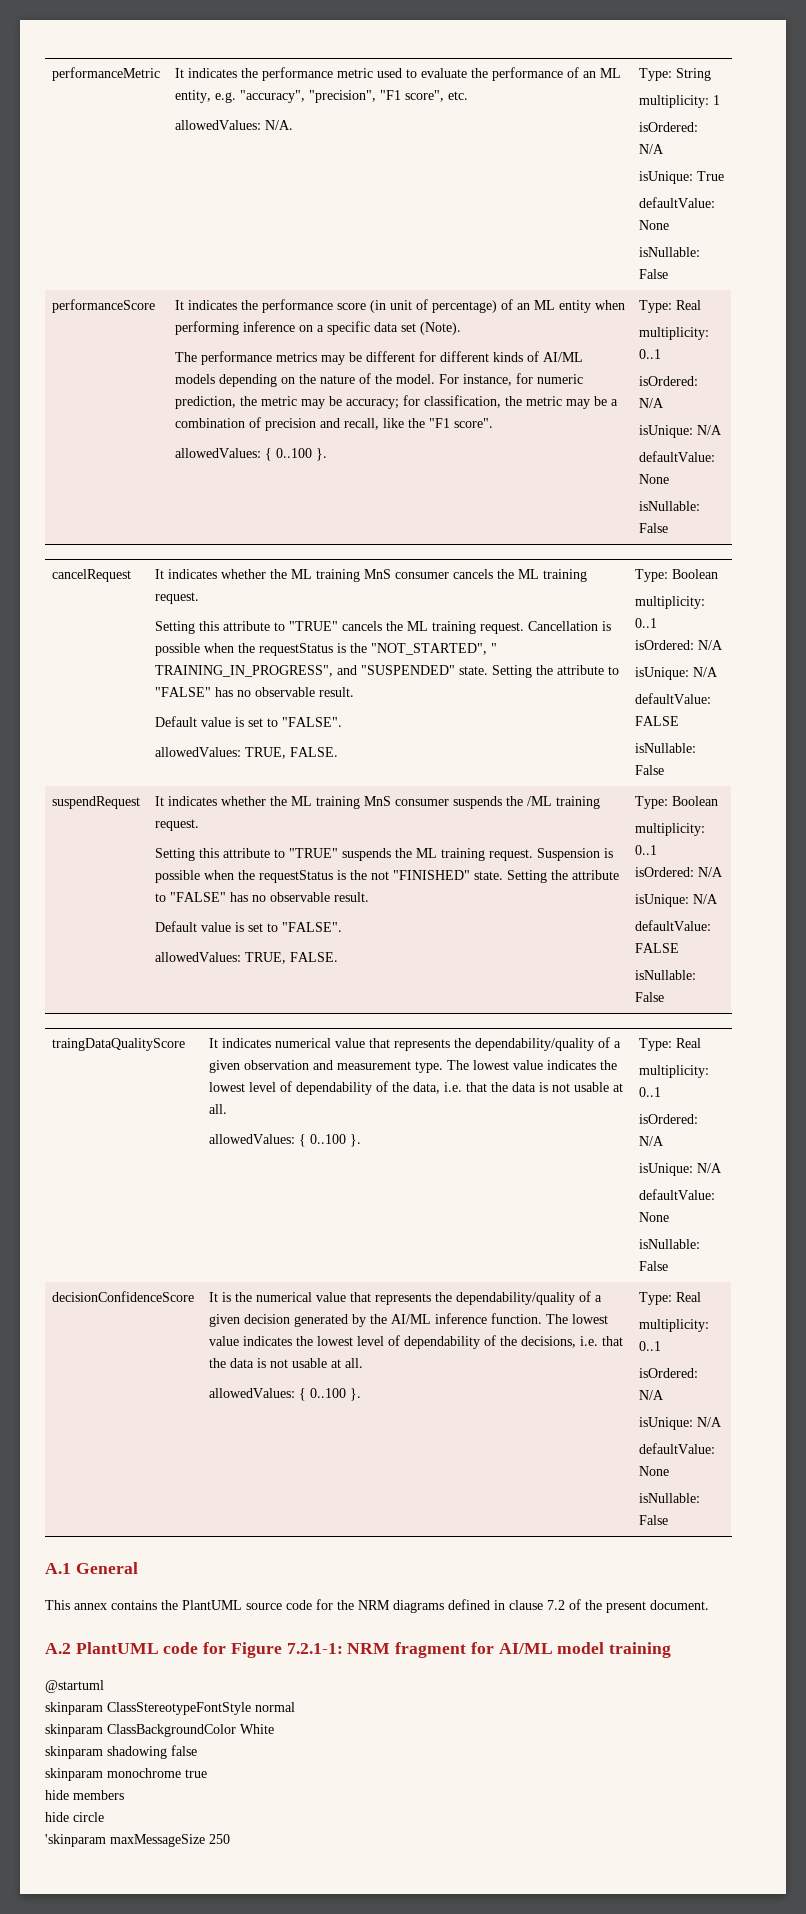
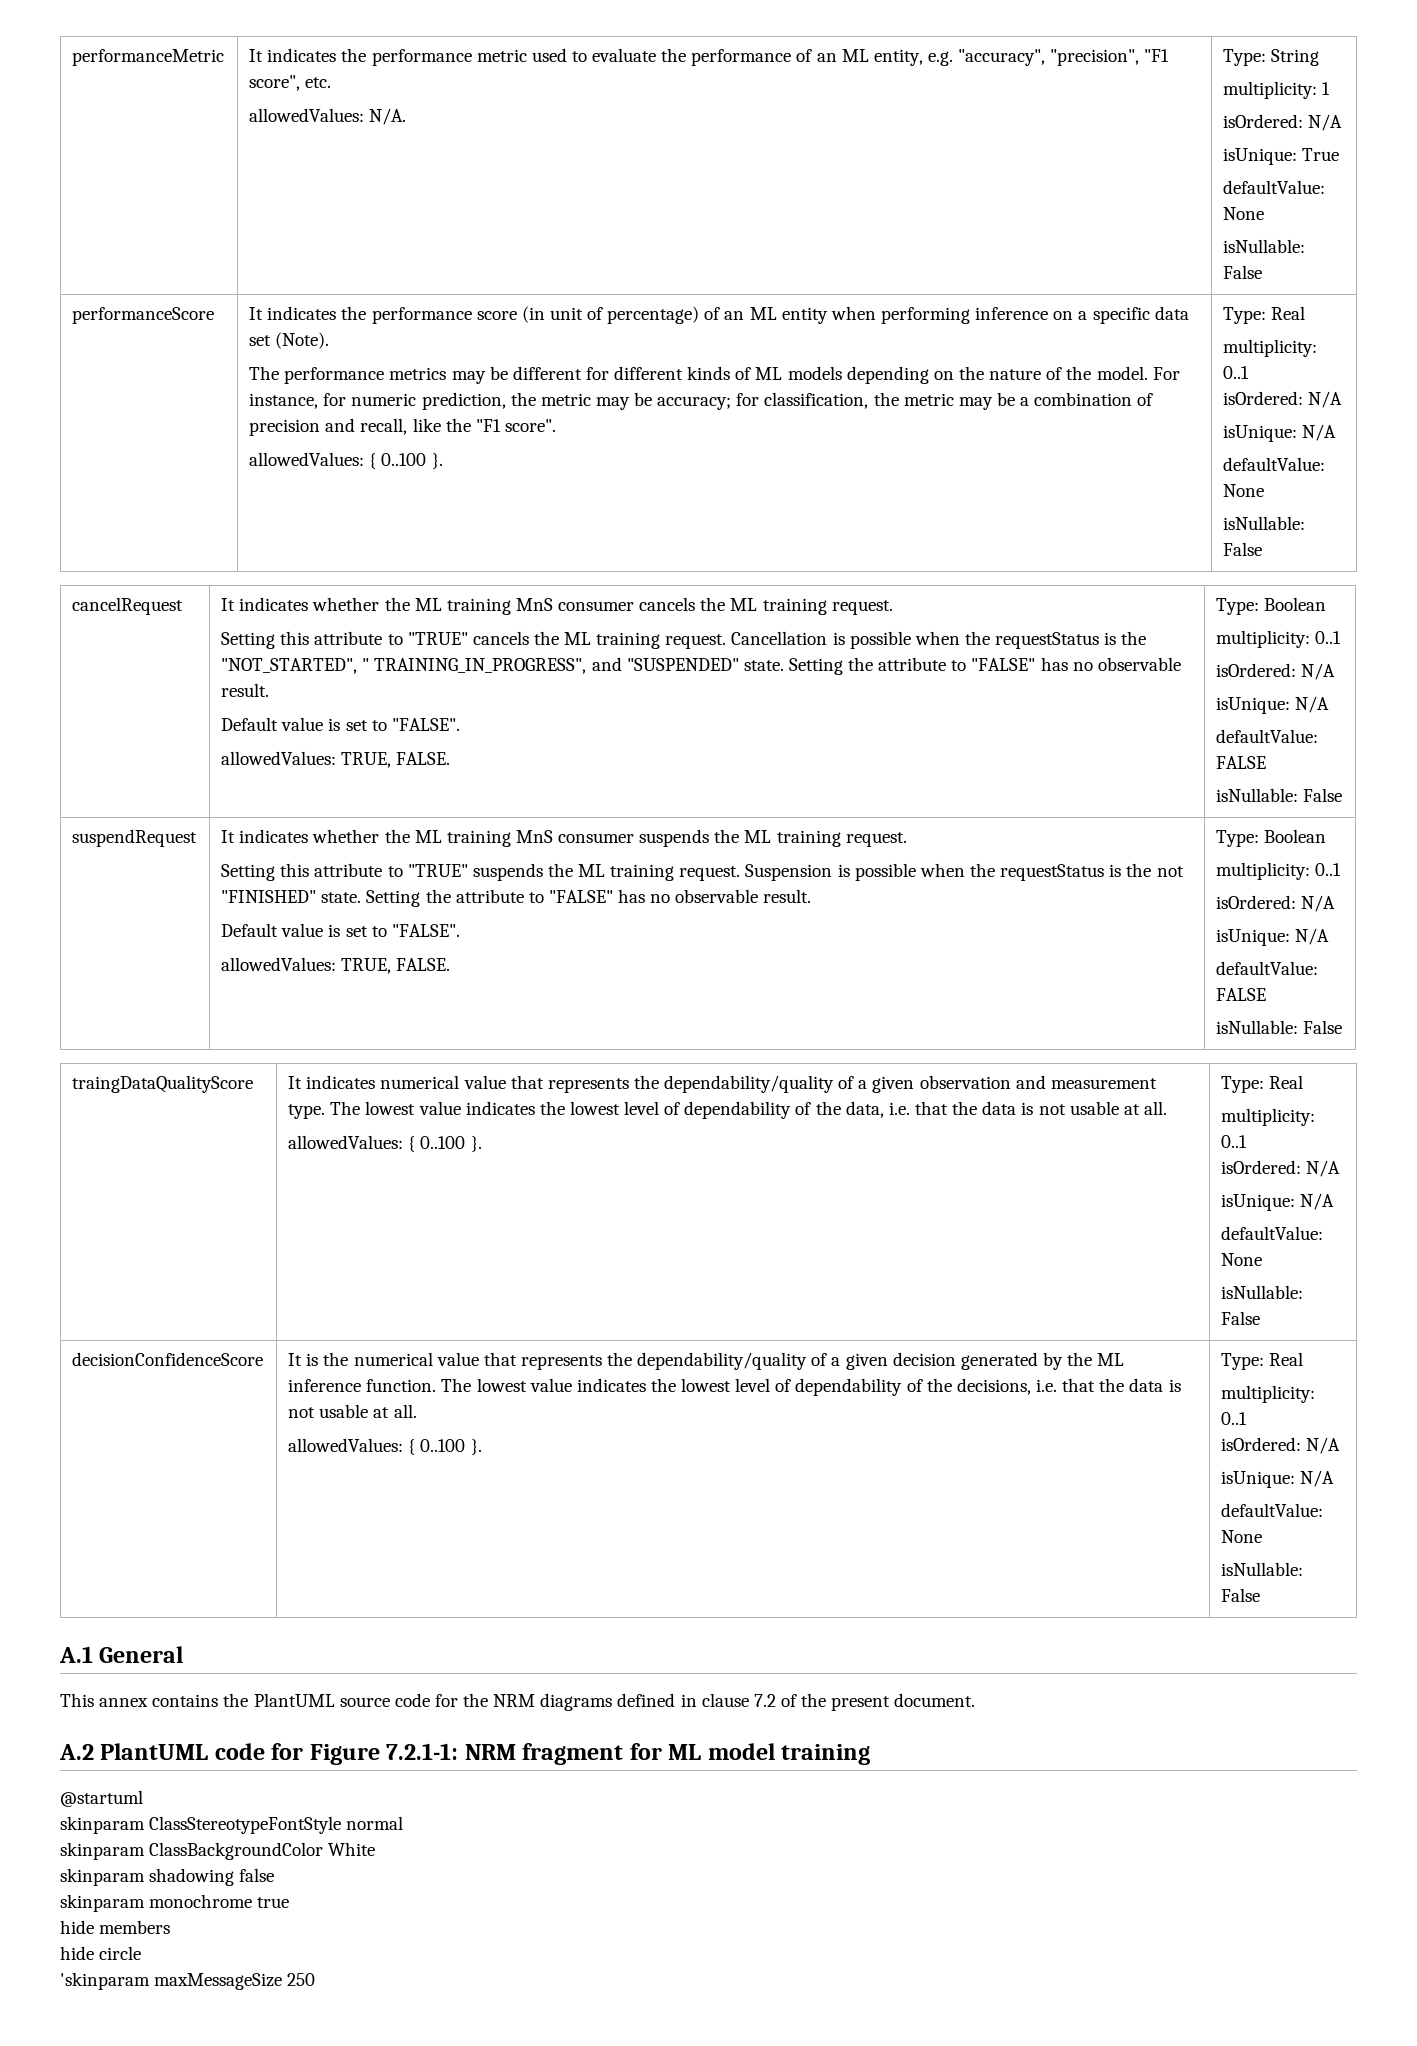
- The performance metrics may be different for different kinds of AI/ML models depending on the nature of the model.
+ The performance metrics may be different for different kinds of ML models depending on the nature of the model.
- It indicates whether the ML training MnS consumer suspends the /ML training request.
+ It indicates whether the ML training MnS consumer suspends the ML training request.
- It is the numerical value that represents the dependability/quality of a given decision generated by the AI/ML inference function.
+ It is the numerical value that represents the dependability/quality of a given decision generated by the ML inference function.
- A.2 PlantUML code for Figure 7.2.1-1: NRM fragment for AI/ML model training
+ A.2 PlantUML code for Figure 7.2.1-1: NRM fragment for ML model training

